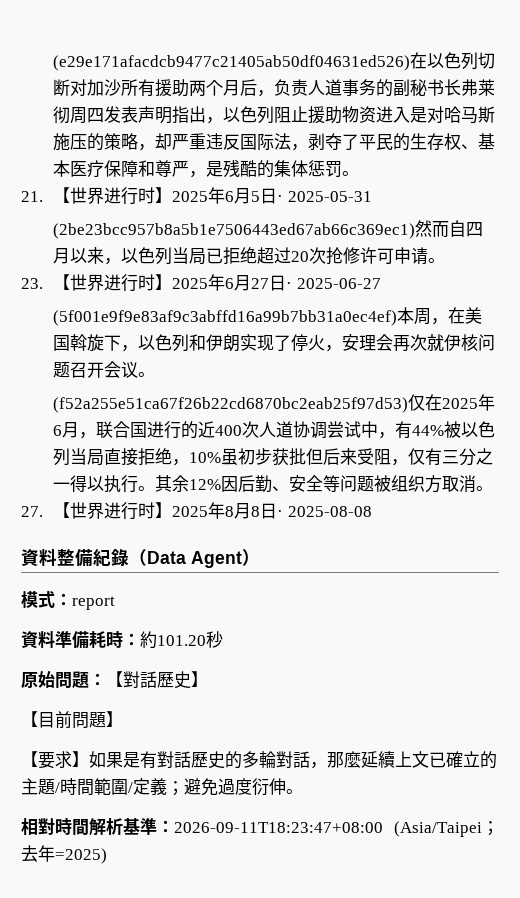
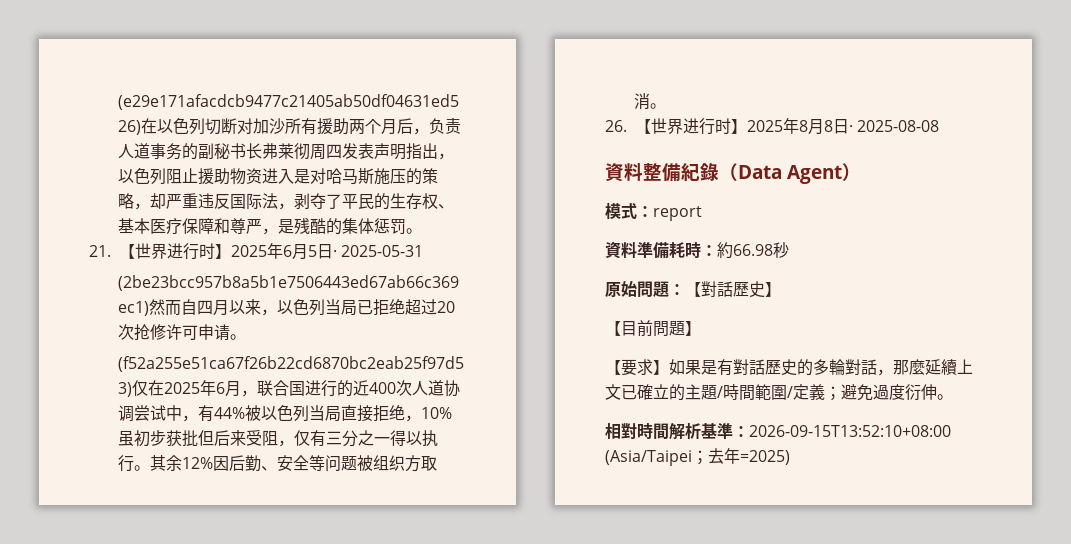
- 23.【世界进行时】2025年6月27日· 2025-06-27
- (5f001e9f9e83af9c3abffd16a99b7bb31a0ec4ef)本周，在美国斡旋下，以色列和伊朗实现了停火，安理会再次就伊核问题召开会议。
- 27.【世界进行时】2025年8月8日· 2025-08-08
+ 26.【世界进行时】2025年8月8日· 2025-08-08
- 資料準備耗時：約101.20秒
+ 資料準備耗時：約66.98秒
- 相對時間解析基準：2026-09-11T18:23:47+08:00 (Asia/Taipei；去年=2025)
+ 相對時間解析基準：2026-09-15T13:52:10+08:00 (Asia/Taipei；去年=2025)

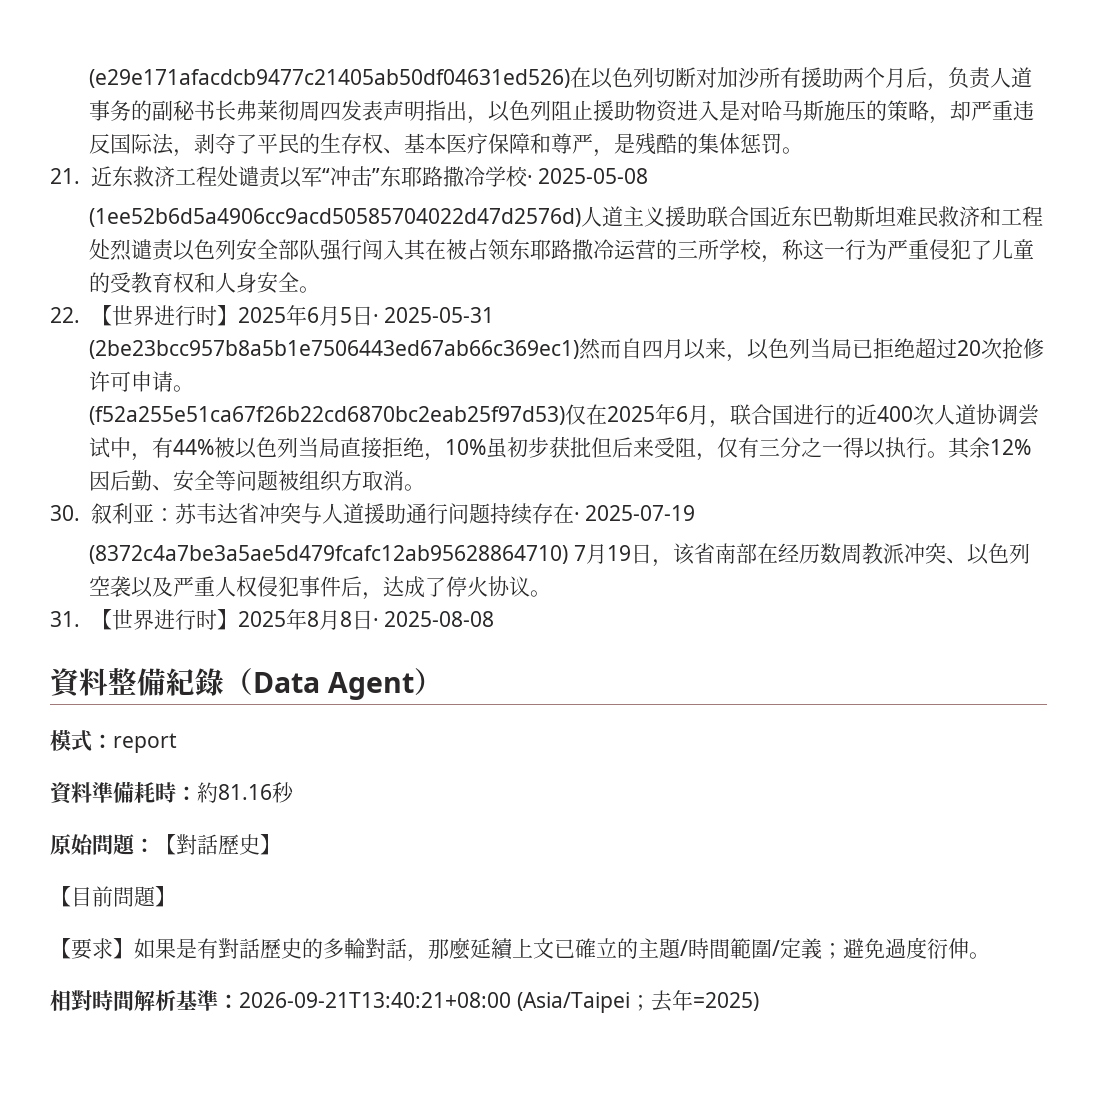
- 21.【世界进行时】2025年6月5日· 2025-05-31
+ 21.近东救济工程处谴责以军“冲击”东耶路撒冷学校· 2025-05-08
+ (1ee52b6d5a4906cc9acd50585704022d47d2576d)人道主义援助联合国近东巴勒斯坦难民救济和工程处烈谴责以色列安全部队强行闯入其在被占领东耶路撒冷运营的三所学校，称这一行为严重侵犯了儿童的受教育权和人身安全。
+ 22.【世界进行时】2025年6月5日· 2025-05-31
- 26.【世界进行时】2025年8月8日· 2025-08-08
+ 30.叙利亚：苏韦达省冲突与人道援助通行问题持续存在· 2025-07-19
+ (8372c4a7be3a5ae5d479fcafc12ab95628864710) 7月19日，该省南部在经历数周教派冲突、以色列空袭以及严重人权侵犯事件后，达成了停火协议。
+ 31.【世界进行时】2025年8月8日· 2025-08-08
- 資料準備耗時：約66.98秒
+ 資料準備耗時：約81.16秒
- 相對時間解析基準：2026-09-15T13:52:10+08:00 (Asia/Taipei；去年=2025)
+ 相對時間解析基準：2026-09-21T13:40:21+08:00 (Asia/Taipei；去年=2025)

